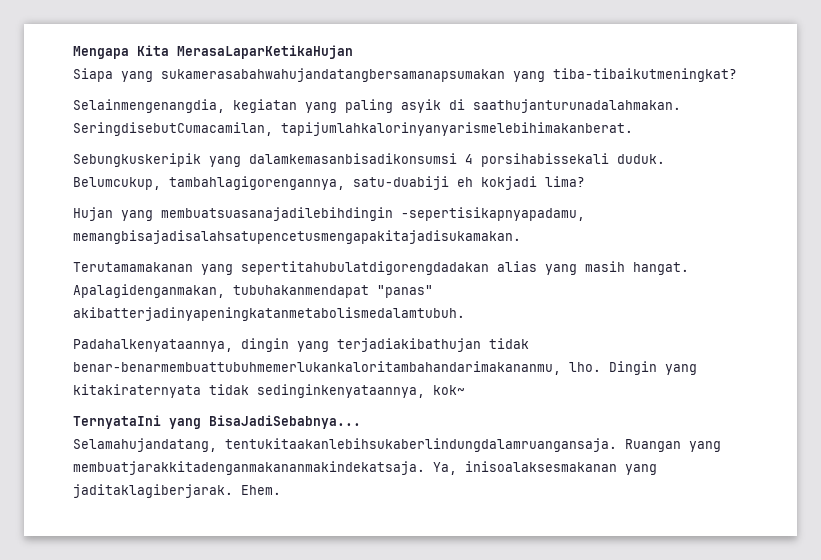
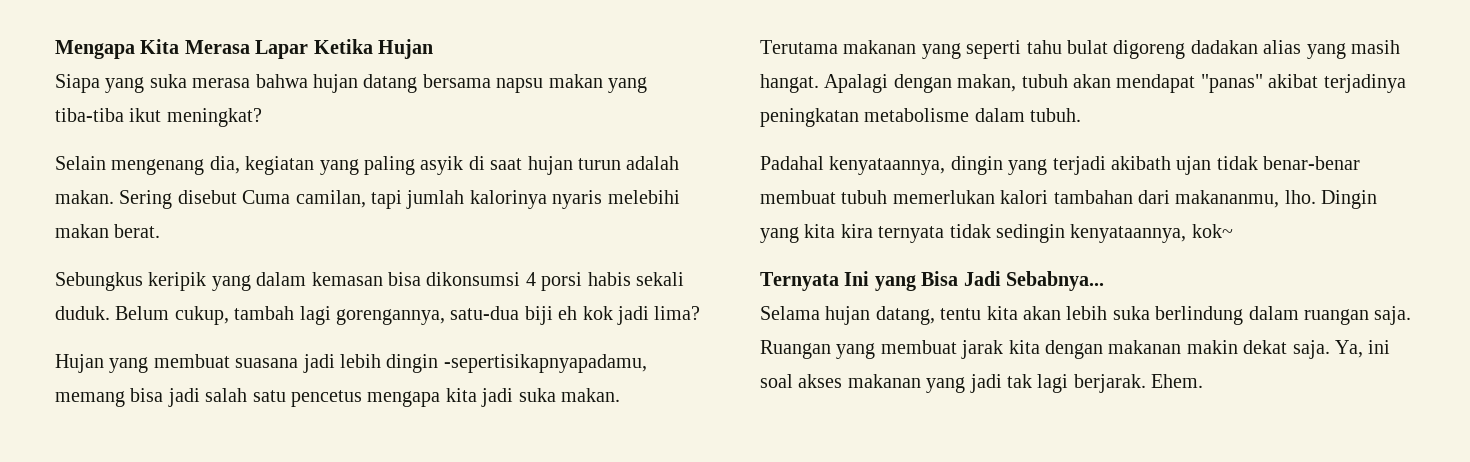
- Mengapa Kita MerasaLaparKetikaHujan
- Siapa yang sukamerasabahwahujandatangbersamanapsumakan yang tiba-tibaikutmeningkat?
- Selainmengenangdia, kegiatan yang paling asyik di saathujanturunadalahmakan. SeringdisebutCumacamilan, tapijumlahkalorinyanyarismelebihimakanberat.
- Sebungkuskeripik yang dalamkemasanbisadikonsumsi 4 porsihabissekali duduk. Belumcukup, tambahlagigorengannya, satu-duabiji eh kokjadi lima?
- Hujan yang membuatsuasanajadilebihdingin -sepertisikapnyapadamu, memangbisajadisalahsatupencetusmengapakitajadisukamakan.
- Terutamamakanan yang sepertitahubulatdigorengdadakan alias yang masih hangat. Apalagidenganmakan, tubuhakanmendapat "panas" akibatterjadinyapeningkatanmetabolismedalamtubuh.
- Padahalkenyataannya, dingin yang terjadiakibathujan tidak benar-benarmembuattubuhmemerlukankaloritambahandarimakananmu, lho. Dingin yang kitakiraternyata tidak sedinginkenyataannya, kok~
- TernyataIni yang BisaJadiSebabnya...
- Selamahujandatang, tentukitaakanlebihsukaberlindungdalamruangansaja. Ruangan yang membuatjarakkitadenganmakananmakindekatsaja. Ya, inisoalaksesmakanan yang jaditaklagiberjarak.
+ Mengapa Kita Merasa Lapar Ketika Hujan
+ Siapa yang suka merasa bahwa hujan datang bersama napsu makan yang tiba-tiba ikut meningkat?
+ Selain mengenang dia, kegiatan yang paling asyik di saat hujan turun adalah makan. Sering disebut Cuma camilan, tapi jumlah kalorinya nyaris melebihi makan berat.
+ Sebungkus keripik yang dalam kemasan bisa dikonsumsi 4 porsi habis sekali duduk. Belum cukup, tambah lagi gorengannya, satu-dua biji eh kok jadi lima?
+ Hujan yang membuat suasana jadi lebih dingin -sepertisikapnyapadamu, memang bisa jadi salah satu pencetus mengapa kita jadi suka makan.
+ Terutama makanan yang seperti tahu bulat digoreng dadakan alias yang masih hangat. Apalagi dengan makan, tubuh akan mendapat "panas" akibat terjadinya peningkatan metabolisme dalam tubuh.
+ Padahal kenyataannya, dingin yang terjadi akibath ujan tidak benar-benar membuat tubuh memerlukan kalori tambahan dari makananmu, lho. Dingin yang kita kira ternyata tidak sedingin kenyataannya, kok~
+ Ternyata Ini yang Bisa Jadi Sebabnya...
+ Selama hujan datang, tentu kita akan lebih suka berlindung dalam ruangan saja. Ruangan yang membuat jarak kita dengan makanan makin dekat saja. Ya, ini soal akses makanan yang jadi tak lagi berjarak.

